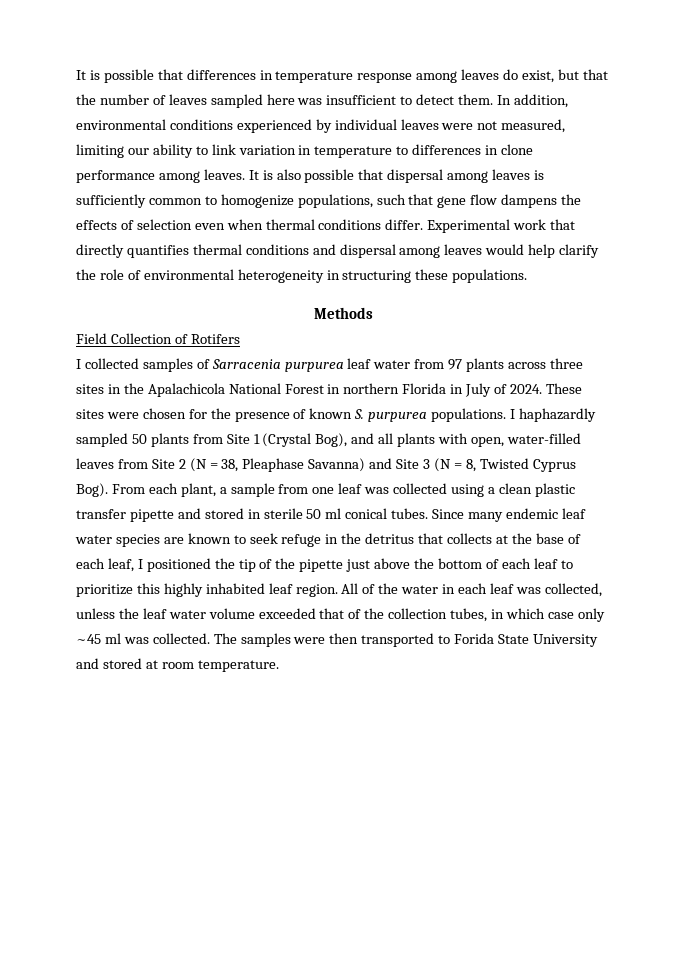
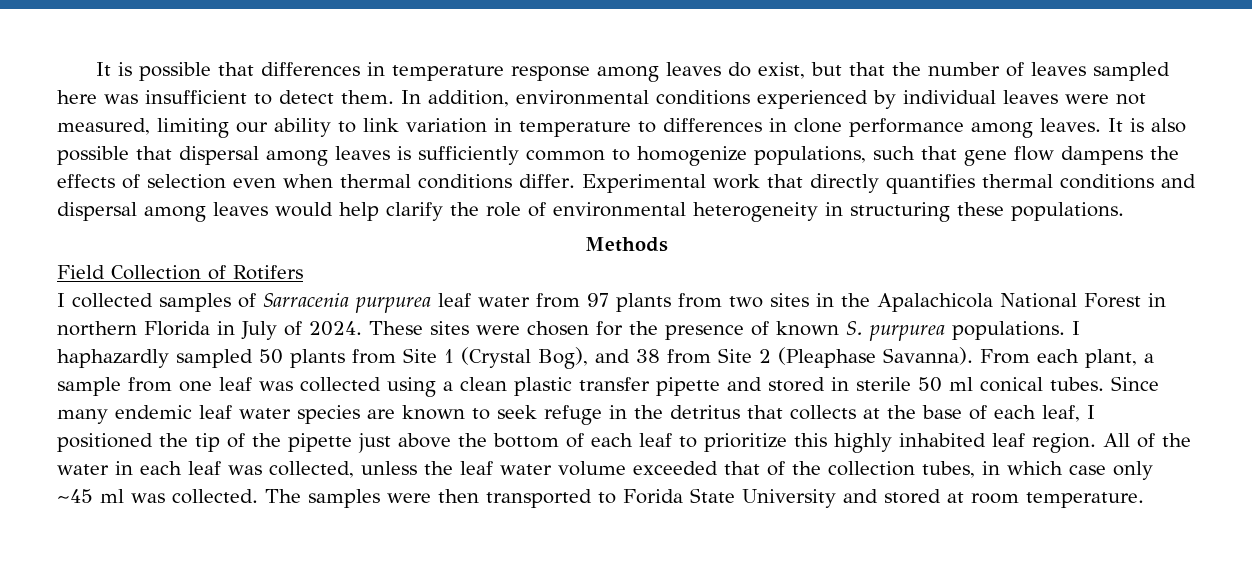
- I collected samples of Sarracenia purpurea leaf water from 97 plants across three sites in the Apalachicola National Forest in northern Florida in July of 2024.
+ I collected samples of Sarracenia purpurea leaf water from 97 plants from two sites in the Apalachicola National Forest in northern Florida in July of 2024.
- I haphazardly sampled 50 plants from Site 1 (Crystal Bog), and all plants with open, water-filled leaves from Site 2 (N = 38, Pleaphase Savanna) and Site 3 (N = 8, Twisted Cyprus Bog).
+ I haphazardly sampled 50 plants from Site 1 (Crystal Bog), and 38 from Site 2 (Pleaphase Savanna).

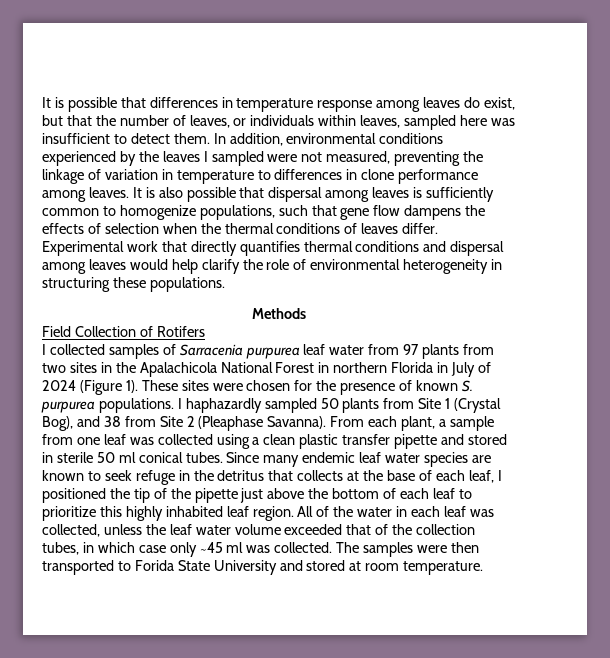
- It is possible that differences in temperature response among leaves do exist, but that the number of leaves sampled here was insufficient to detect them.
+ It is possible that differences in temperature response among leaves do exist, but that the number of leaves, or individuals within leaves, sampled here was insufficient to detect them.
- In addition, environmental conditions experienced by individual leaves were not measured, limiting our ability to link variation in temperature to differences in clone performance among leaves.
+ In addition, environmental conditions experienced by the leaves I sampled were not measured, preventing the linkage of variation in temperature to differences in clone performance among leaves.
- It is also possible that dispersal among leaves is sufficiently common to homogenize populations, such that gene flow dampens the effects of selection even when thermal conditions differ.
+ It is also possible that dispersal among leaves is sufficiently common to homogenize populations, such that gene flow dampens the effects of selection when the thermal conditions of leaves differ.
- I collected samples of Sarracenia purpurea leaf water from 97 plants from two sites in the Apalachicola National Forest in northern Florida in July of 2024.
+ I collected samples of Sarracenia purpurea leaf water from 97 plants from two sites in the Apalachicola National Forest in northern Florida in July of 2024 (Figure 1).

